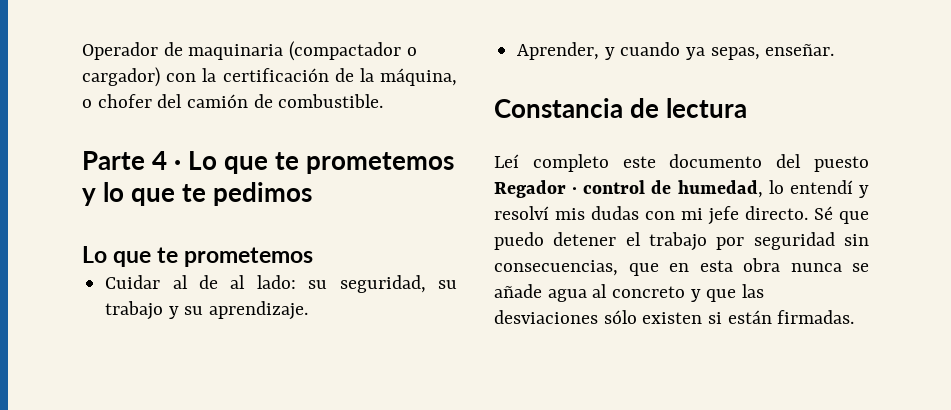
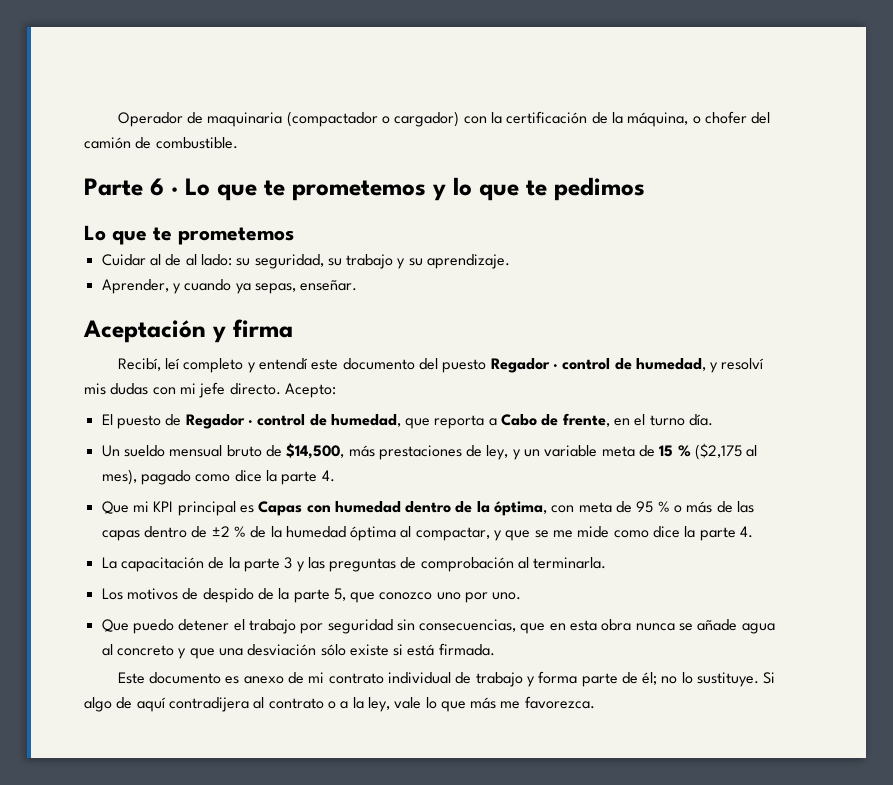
- Parte 4 · Lo que te prometemos y lo que te pedimos
+ Parte 6 · Lo que te prometemos y lo que te pedimos
- Constancia de lectura
- Leí completo este documento del puesto Regador · control de humedad, lo entendí y resolví mis dudas con mi jefe directo.
+ Aceptación y firma
+ Recibí, leí completo y entendí este documento del puesto Regador · control de humedad, y resolví mis dudas con mi jefe directo.
- Sé que puedo detener el trabajo por seguridad sin consecuencias, que en esta obra nunca se añade agua al concreto y que las desviaciones sólo existen si están firmadas.
+ Acepto:
+ El puesto de Regador · control de humedad, que reporta a Cabo de frente, en el turno día.
+ Un sueldo mensual bruto de $14,500, más prestaciones de ley, y un variable meta de 15 % ($2,175 al mes), pagado como dice la parte 4.
+ Que mi KPI principal es Capas con humedad dentro de la óptima, con meta de 95 % o más de las capas dentro de ±2 % de la humedad óptima al compactar, y que se me mide como dice la parte 4.
+ La capacitación de la parte 3 y las preguntas de comprobación al terminarla.
+ Los motivos de despido de la parte 5, que conozco uno por uno.
+ Que puedo detener el trabajo por seguridad sin consecuencias, que en esta obra nunca se añade agua al concreto y que una desviación sólo existe si está firmada.
+ Este documento es anexo de mi contrato individual de trabajo y forma parte de él; no lo sustituye. Si algo de aquí contradijera al contrato o a la ley, vale lo que más me favorezca.

